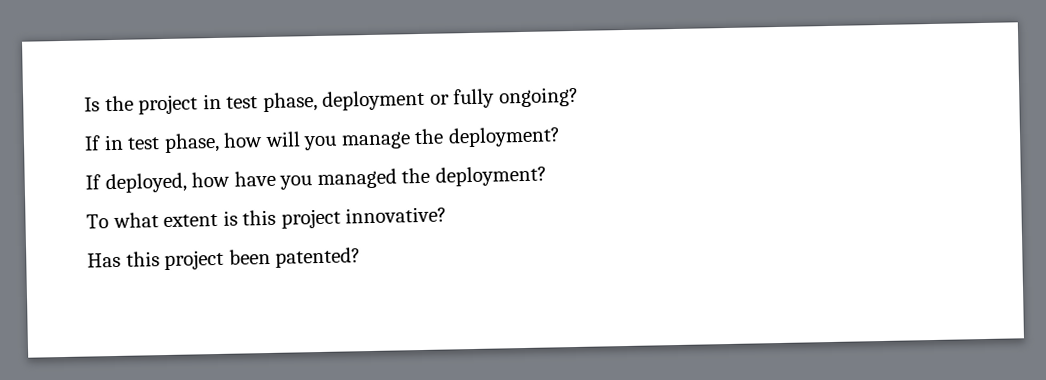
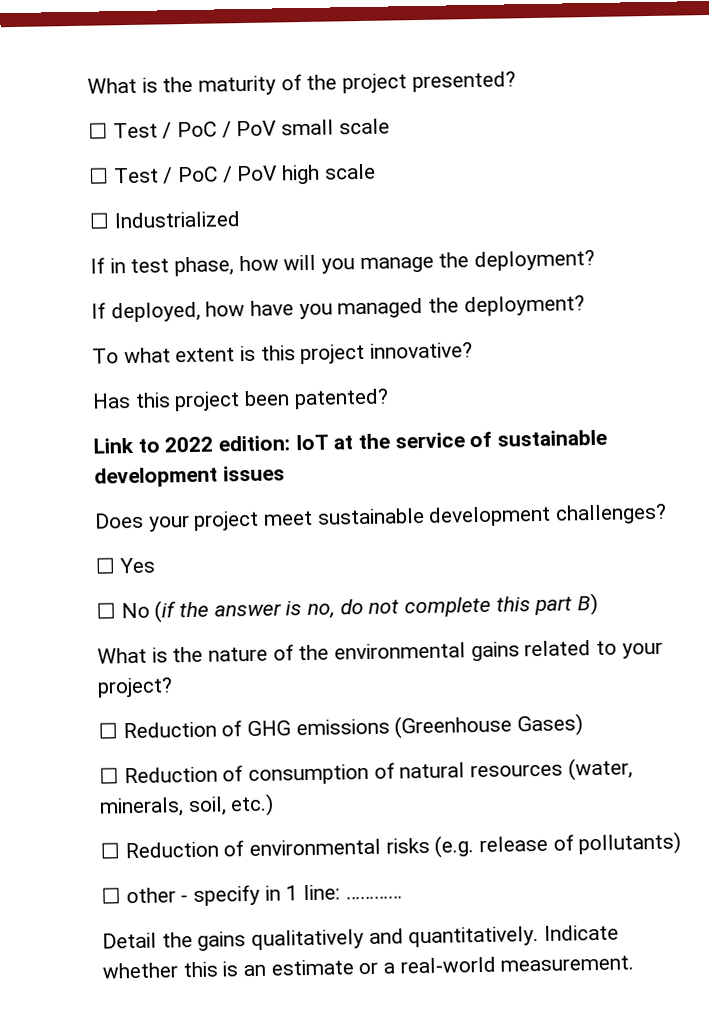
- Is the project in test phase, deployment or fully ongoing?
+ What is the maturity of the project presented?
+ ☐ Test / PoC / PoV small scale
+ ☐ Test / PoC / PoV high scale
+ ☐ Industrialized
+ Link to 2022 edition: IoT at the service of sustainable development issues
+ Does your project meet sustainable development challenges?
+ ☐ Yes
+ ☐ No (if the answer is no, do not complete this part B)
+ What is the nature of the environmental gains related to your project?
+ ☐ Reduction of GHG emissions (Greenhouse Gases)
+ ☐ Reduction of consumption of natural resources (water, minerals, soil, etc.)
+ ☐ Reduction of environmental risks (e.g. release of pollutants)
+ ☐ other - specify in 1 line: …………
+ Detail the gains qualitatively and quantitatively. Indicate whether this is an estimate or a real-world measurement.

